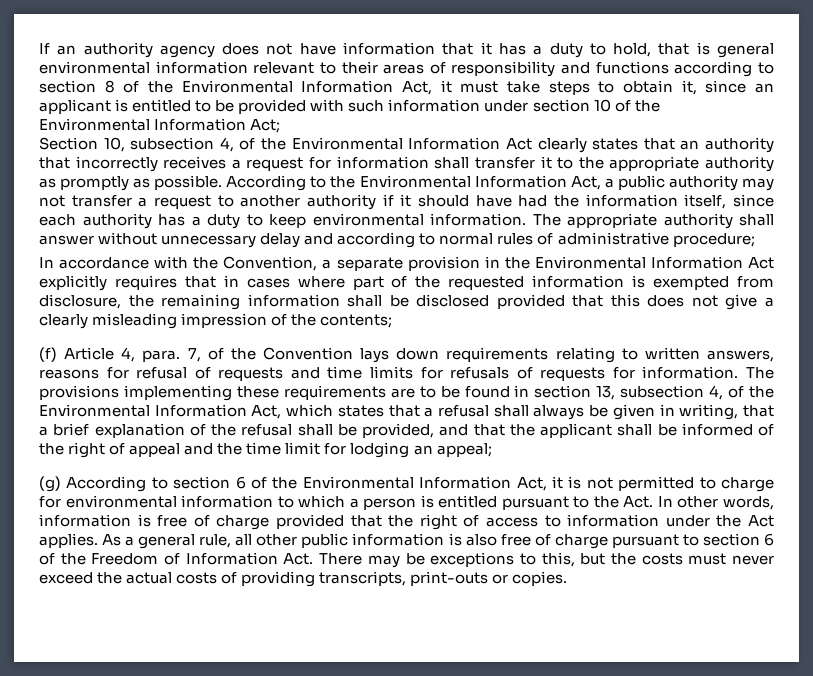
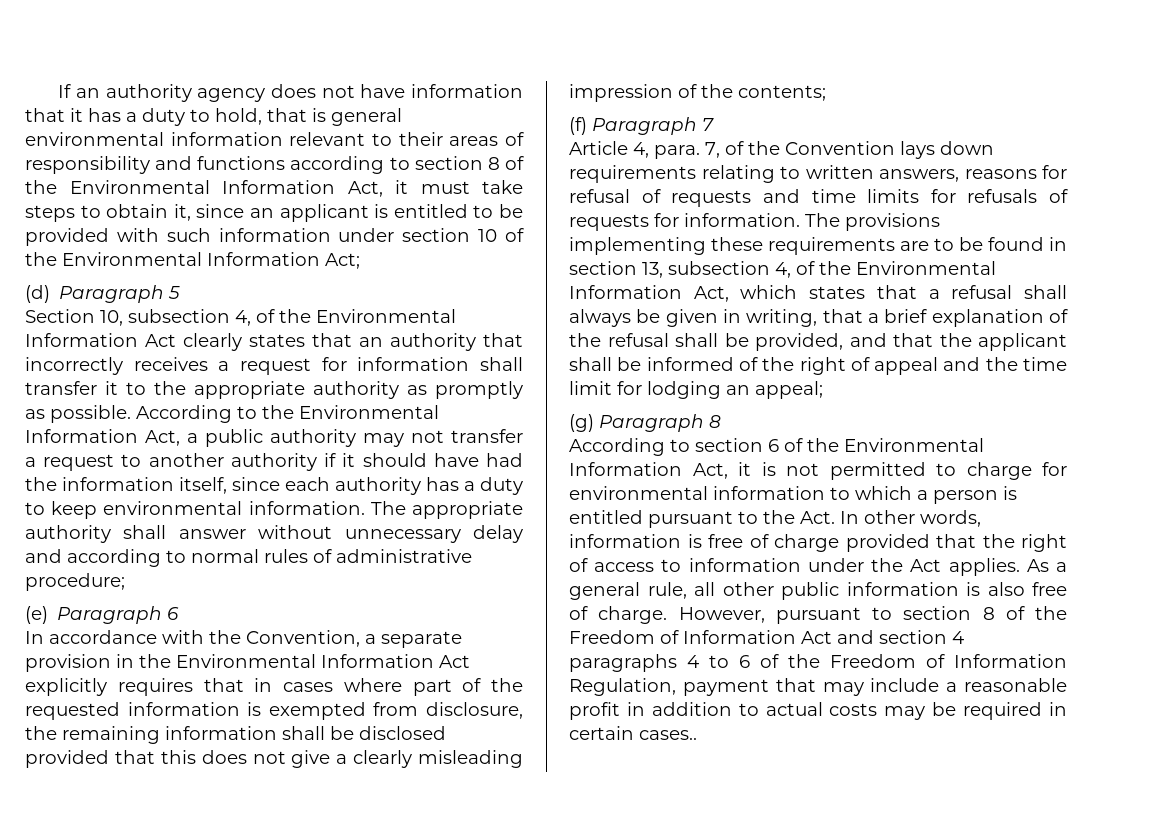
+ (d) Paragraph 5
+ (e) Paragraph 6
- (f) Article 4, para. 7, of the Convention lays down requirements relating to written answers, reasons for refusal of requests and time limits for refusals of requests for information.
+ (f) Paragraph 7
+ Article 4, para. 7, of the Convention lays down requirements relating to written answers, reasons for refusal of requests and time limits for refusals of requests for information.
- (g) According to section 6 of the Environmental Information Act, it is not permitted to charge for environmental information to which a person is entitled pursuant to the Act. In other words, information is free of charge provided that the right of access to information under the Act applies.
+ (g) Paragraph 8
+ According to section 6 of the Environmental Information Act, it is not permitted to charge for environmental information to which a person is entitled pursuant to the Act. In other words, information is free of charge provided that the right of access to information under the Act applies.
- As a general rule, all other public information is also free of charge pursuant to section 6 of the Freedom of Information Act. There may be exceptions to this, but the costs must never exceed the actual costs of providing transcripts, print-outs or copies.
+ As a general rule, all other public information is also free of charge. However, pursuant to section 8 of the Freedom of Information Act and section 4 paragraphs 4 to 6 of the Freedom of Information Regulation, payment that may include a reasonable profit in addition to actual costs may be required in certain cases..

